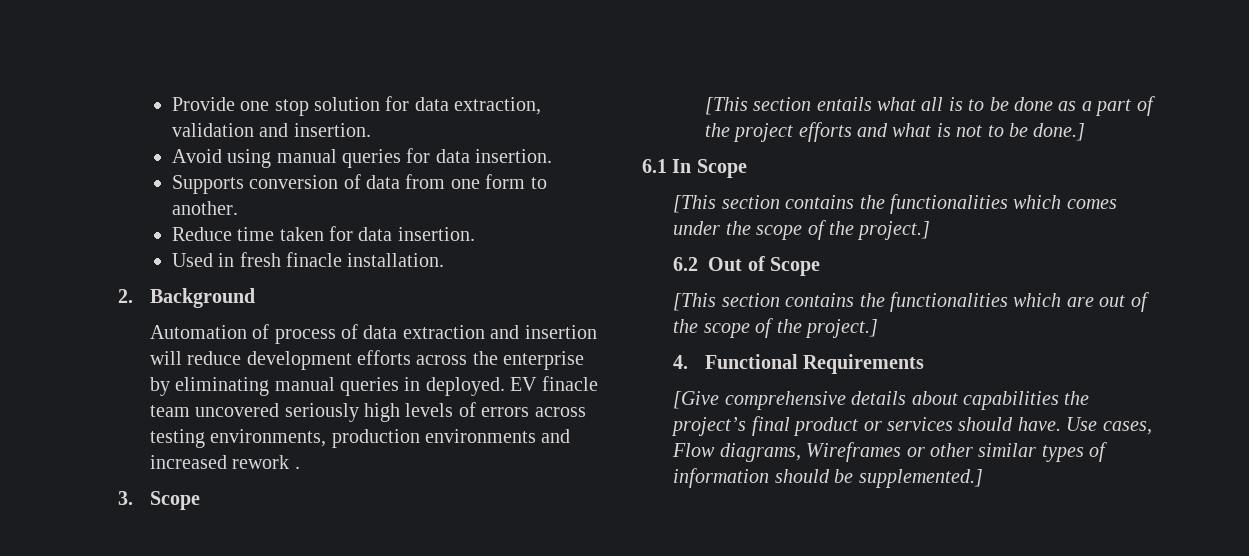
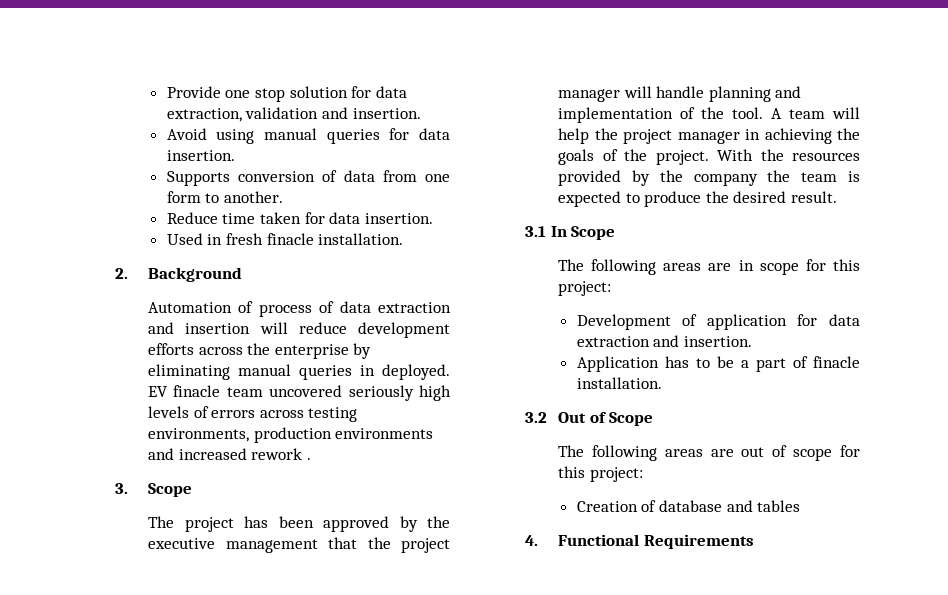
- [This section entails what all is to be done as a part of the project efforts and what is not to be done.]
- 6.1 In Scope
- [This section contains the functionalities which comes under the scope of the project.]
- 6.2 Out of Scope
- [This section contains the functionalities which are out of the scope of the project.]
+ The project has been approved by the executive management that the project manager will handle planning and implementation of the tool. A team will help the project manager in achieving the goals of the project. With the resources provided by the company the team is expected to produce the desired result.
+ 3.1 In Scope
+ The following areas are in scope for this project:
+ Development of application for data extraction and insertion.
+ Application has to be a part of finacle installation.
+ 3.2 Out of Scope
+ The following areas are out of scope for this project:
+ Creation of database and tables
  4. Functional Requirements
- [Give comprehensive details about capabilities the project’s final product or services should have. Use cases, Flow diagrams, Wireframes or other similar types of information should be supplemented.]

